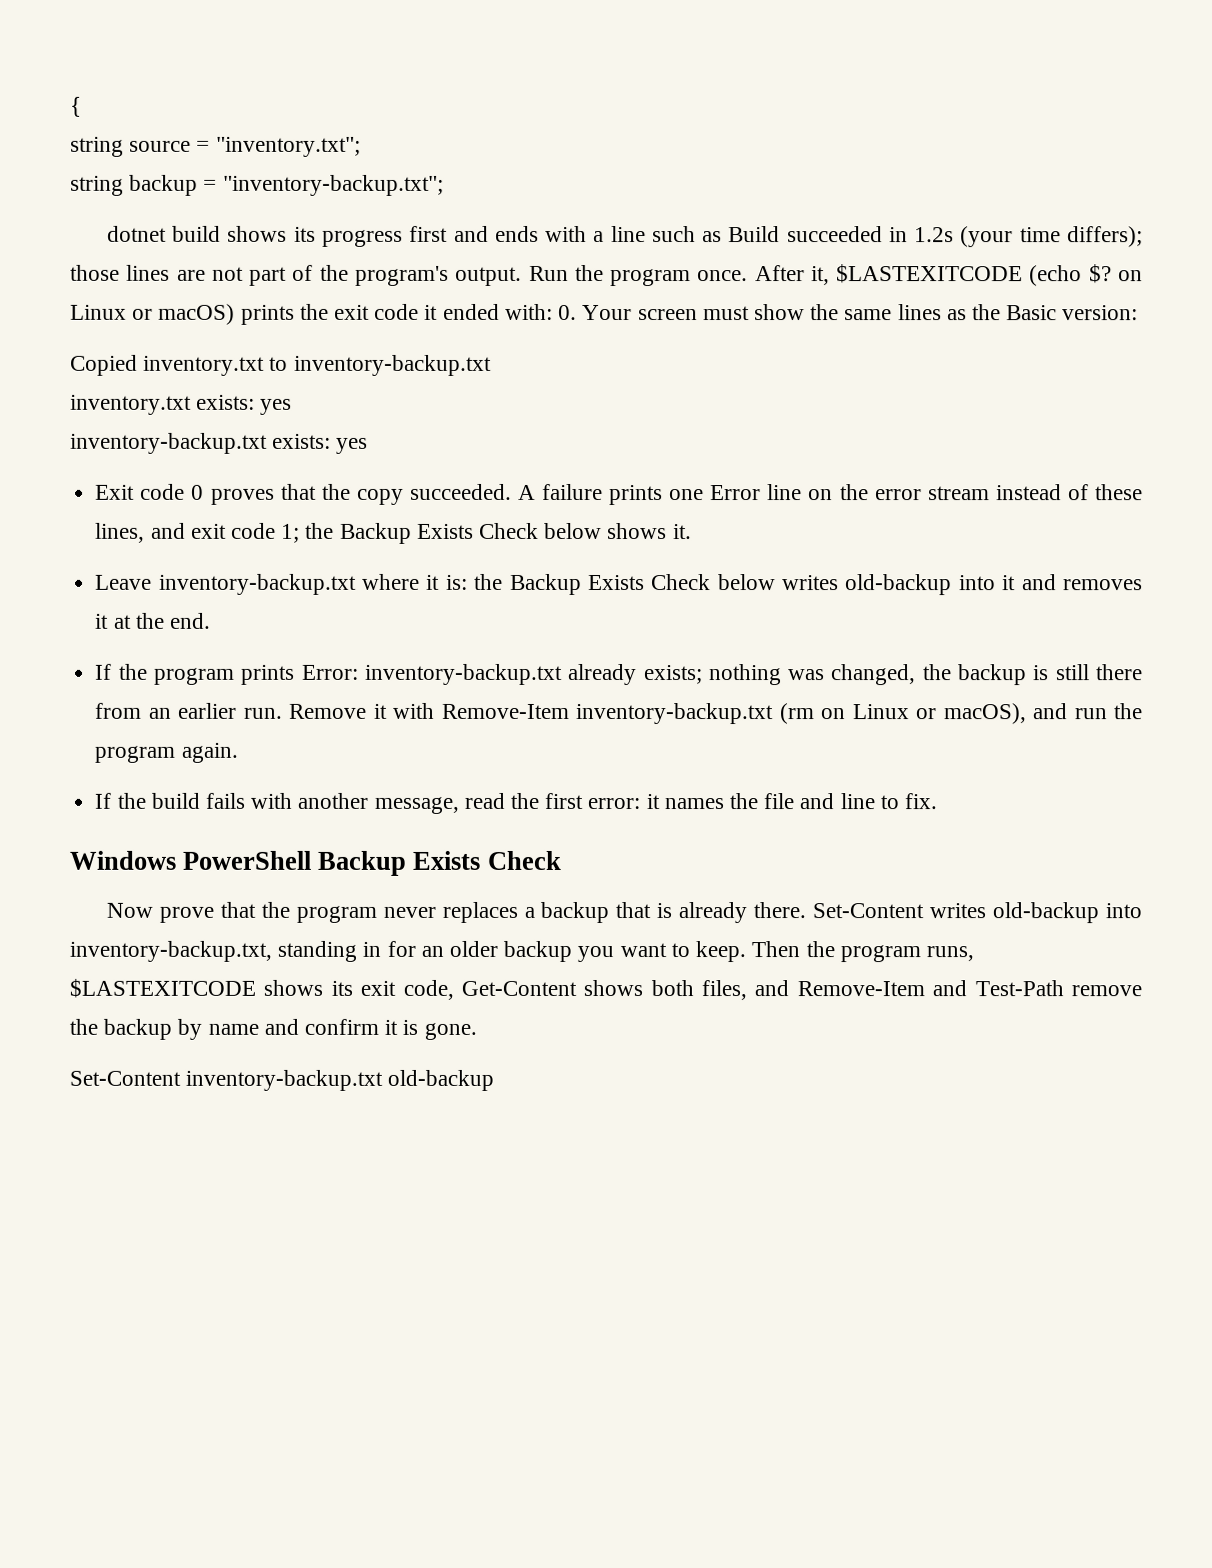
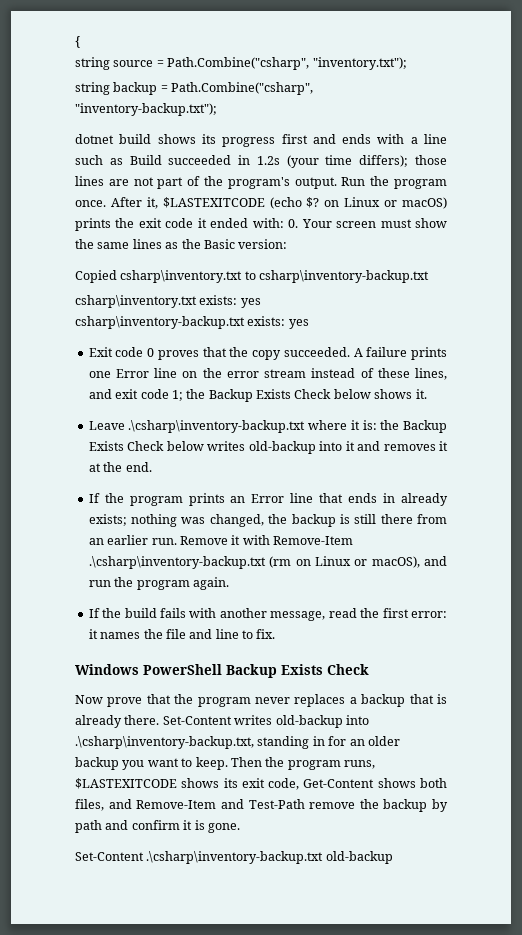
- string source = "inventory.txt";
+ string source = Path.Combine("csharp", "inventory.txt");
- string backup = "inventory-backup.txt";
+ string backup = Path.Combine("csharp", "inventory-backup.txt");
- Copied inventory.txt to inventory-backup.txt
- inventory.txt exists: yes
- inventory-backup.txt exists: yes
+ Copied csharp\inventory.txt to csharp\inventory-backup.txt
+ csharp\inventory.txt exists: yes
+ csharp\inventory-backup.txt exists: yes
- Leave inventory-backup.txt where it is: the Backup Exists Check below writes old-backup into it and removes it at the end.
+ Leave .\csharp\inventory-backup.txt where it is: the Backup Exists Check below writes old-backup into it and removes it at the end.
- If the program prints Error: inventory-backup.txt already exists; nothing was changed, the backup is still there from an earlier run.
+ If the program prints an Error line that ends in already exists; nothing was changed, the backup is still there from an earlier run.
- Remove it with Remove-Item inventory-backup.txt (rm on Linux or macOS), and run the program again.
+ Remove it with Remove-Item .\csharp\inventory-backup.txt (rm on Linux or macOS), and run the program again.
- Set-Content writes old-backup into inventory-backup.txt, standing in for an older backup you want to keep.
+ Set-Content writes old-backup into .\csharp\inventory-backup.txt, standing in for an older backup you want to keep.
- Then the program runs, $LASTEXITCODE shows its exit code, Get-Content shows both files, and Remove-Item and Test-Path remove the backup by name and confirm it is gone.
+ Then the program runs, $LASTEXITCODE shows its exit code, Get-Content shows both files, and Remove-Item and Test-Path remove the backup by path and confirm it is gone.
- Set-Content inventory-backup.txt old-backup
+ Set-Content .\csharp\inventory-backup.txt old-backup

